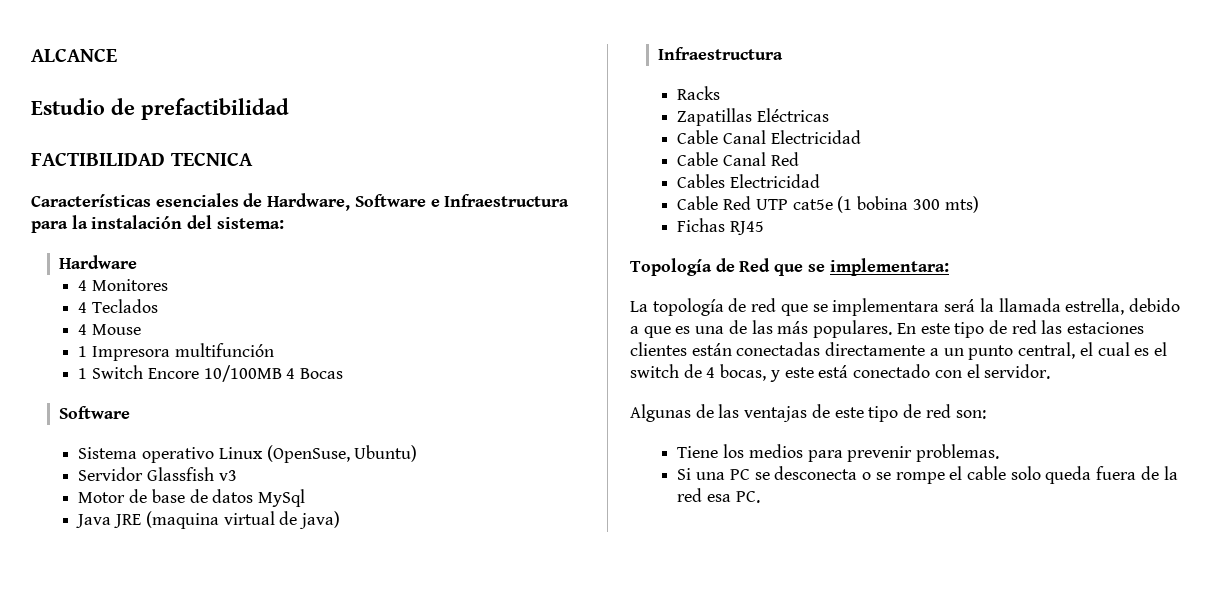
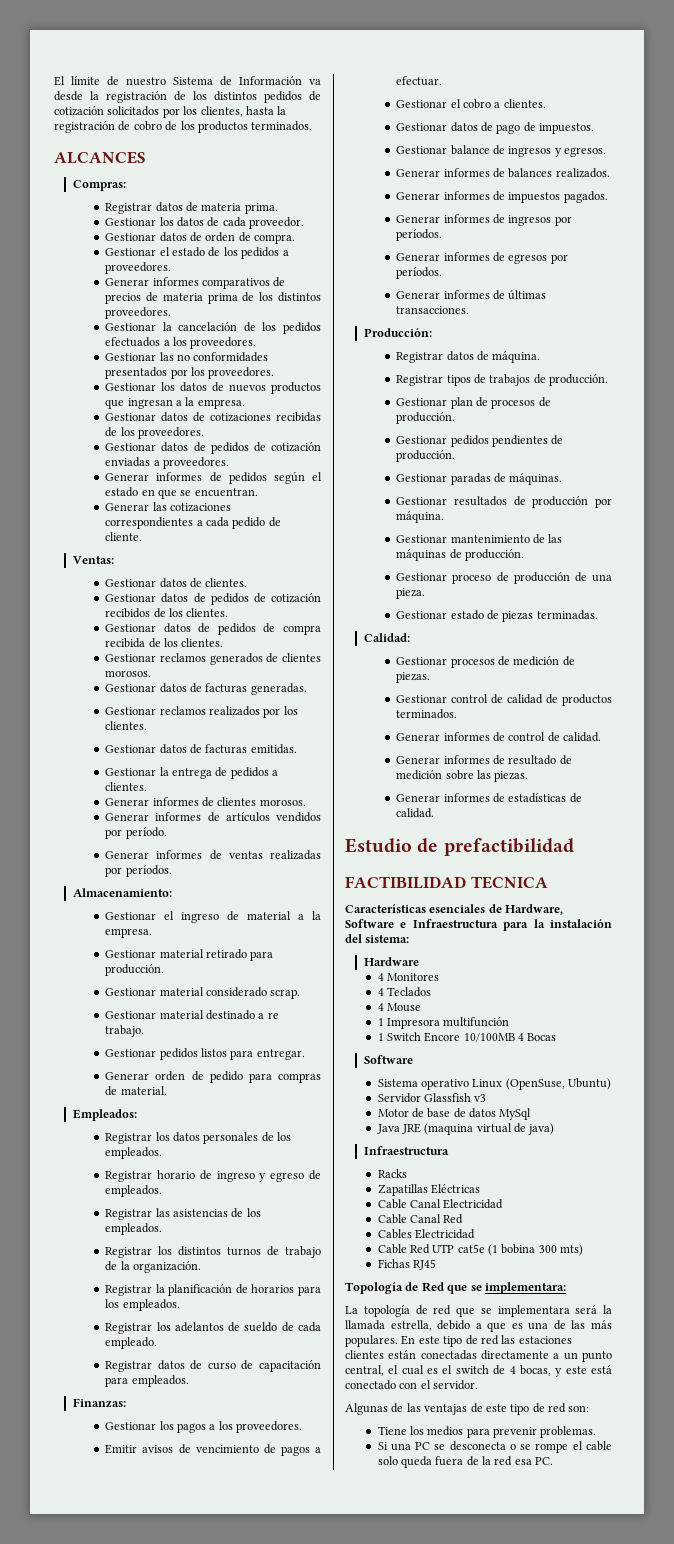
- ALCANCE
+ El límite de nuestro Sistema de Información va desde la registración de los distintos pedidos de cotización solicitados por los clientes, hasta la registración de cobro de los productos terminados.
+ ALCANCES
+ Compras:
+ Registrar datos de materia prima.
+ Gestionar los datos de cada proveedor.
+ Gestionar datos de orden de compra.
+ Gestionar el estado de los pedidos a proveedores.
+ Generar informes comparativos de precios de materia prima de los distintos proveedores.
+ Gestionar la cancelación de los pedidos efectuados a los proveedores.
+ Gestionar las no conformidades presentados por los proveedores.
+ Gestionar los datos de nuevos productos que ingresan a la empresa.
+ Gestionar datos de cotizaciones recibidas de los proveedores.
+ Gestionar datos de pedidos de cotización enviadas a proveedores.
+ Generar informes de pedidos según el estado en que se encuentran.
+ Generar las cotizaciones correspondientes a cada pedido de cliente.
+ Ventas:
+ Gestionar datos de clientes.
+ Gestionar datos de pedidos de cotización recibidos de los clientes.
+ Gestionar datos de pedidos de compra recibida de los clientes.
+ Gestionar reclamos generados de clientes morosos.
+ Gestionar datos de facturas generadas.
+ Gestionar reclamos realizados por los clientes.
+ Gestionar datos de facturas emitidas.
+ Gestionar la entrega de pedidos a clientes.
+ Generar informes de clientes morosos.
+ Generar informes de artículos vendidos por período.
+ Generar informes de ventas realizadas por períodos.
+ Almacenamiento:
+ Gestionar el ingreso de material a la empresa.
+ Gestionar material retirado para producción.
+ Gestionar material considerado scrap.
+ Gestionar material destinado a re trabajo.
+ Gestionar pedidos listos para entregar.
+ Generar orden de pedido para compras de material.
+ Empleados:
+ Registrar los datos personales de los empleados.
+ Registrar horario de ingreso y egreso de empleados.
+ Registrar las asistencias de los empleados.
+ Registrar los distintos turnos de trabajo de la organización.
+ Registrar la planificación de horarios para los empleados.
+ Registrar los adelantos de sueldo de cada empleado.
+ Registrar datos de curso de capacitación para empleados.
+ Finanzas:
+ Gestionar los pagos a los proveedores.
+ Emitir avisos de vencimiento de pagos a efectuar.
+ Gestionar el cobro a clientes.
+ Gestionar datos de pago de impuestos.
+ Gestionar balance de ingresos y egresos.
+ Generar informes de balances realizados.
+ Generar informes de impuestos pagados.
+ Generar informes de ingresos por períodos.
+ Generar informes de egresos por períodos.
+ Generar informes de últimas transacciones.
+ Producción:
+ Registrar datos de máquina.
+ Registrar tipos de trabajos de producción.
+ Gestionar plan de procesos de producción.
+ Gestionar pedidos pendientes de producción.
+ Gestionar paradas de máquinas.
+ Gestionar resultados de producción por máquina.
+ Gestionar mantenimiento de las máquinas de producción.
+ Gestionar proceso de producción de una pieza.
+ Gestionar estado de piezas terminadas.
+ Calidad:
+ Gestionar procesos de medición de piezas.
+ Gestionar control de calidad de productos terminados.
+ Generar informes de control de calidad.
+ Generar informes de resultado de medición sobre las piezas.
+ Generar informes de estadísticas de calidad.

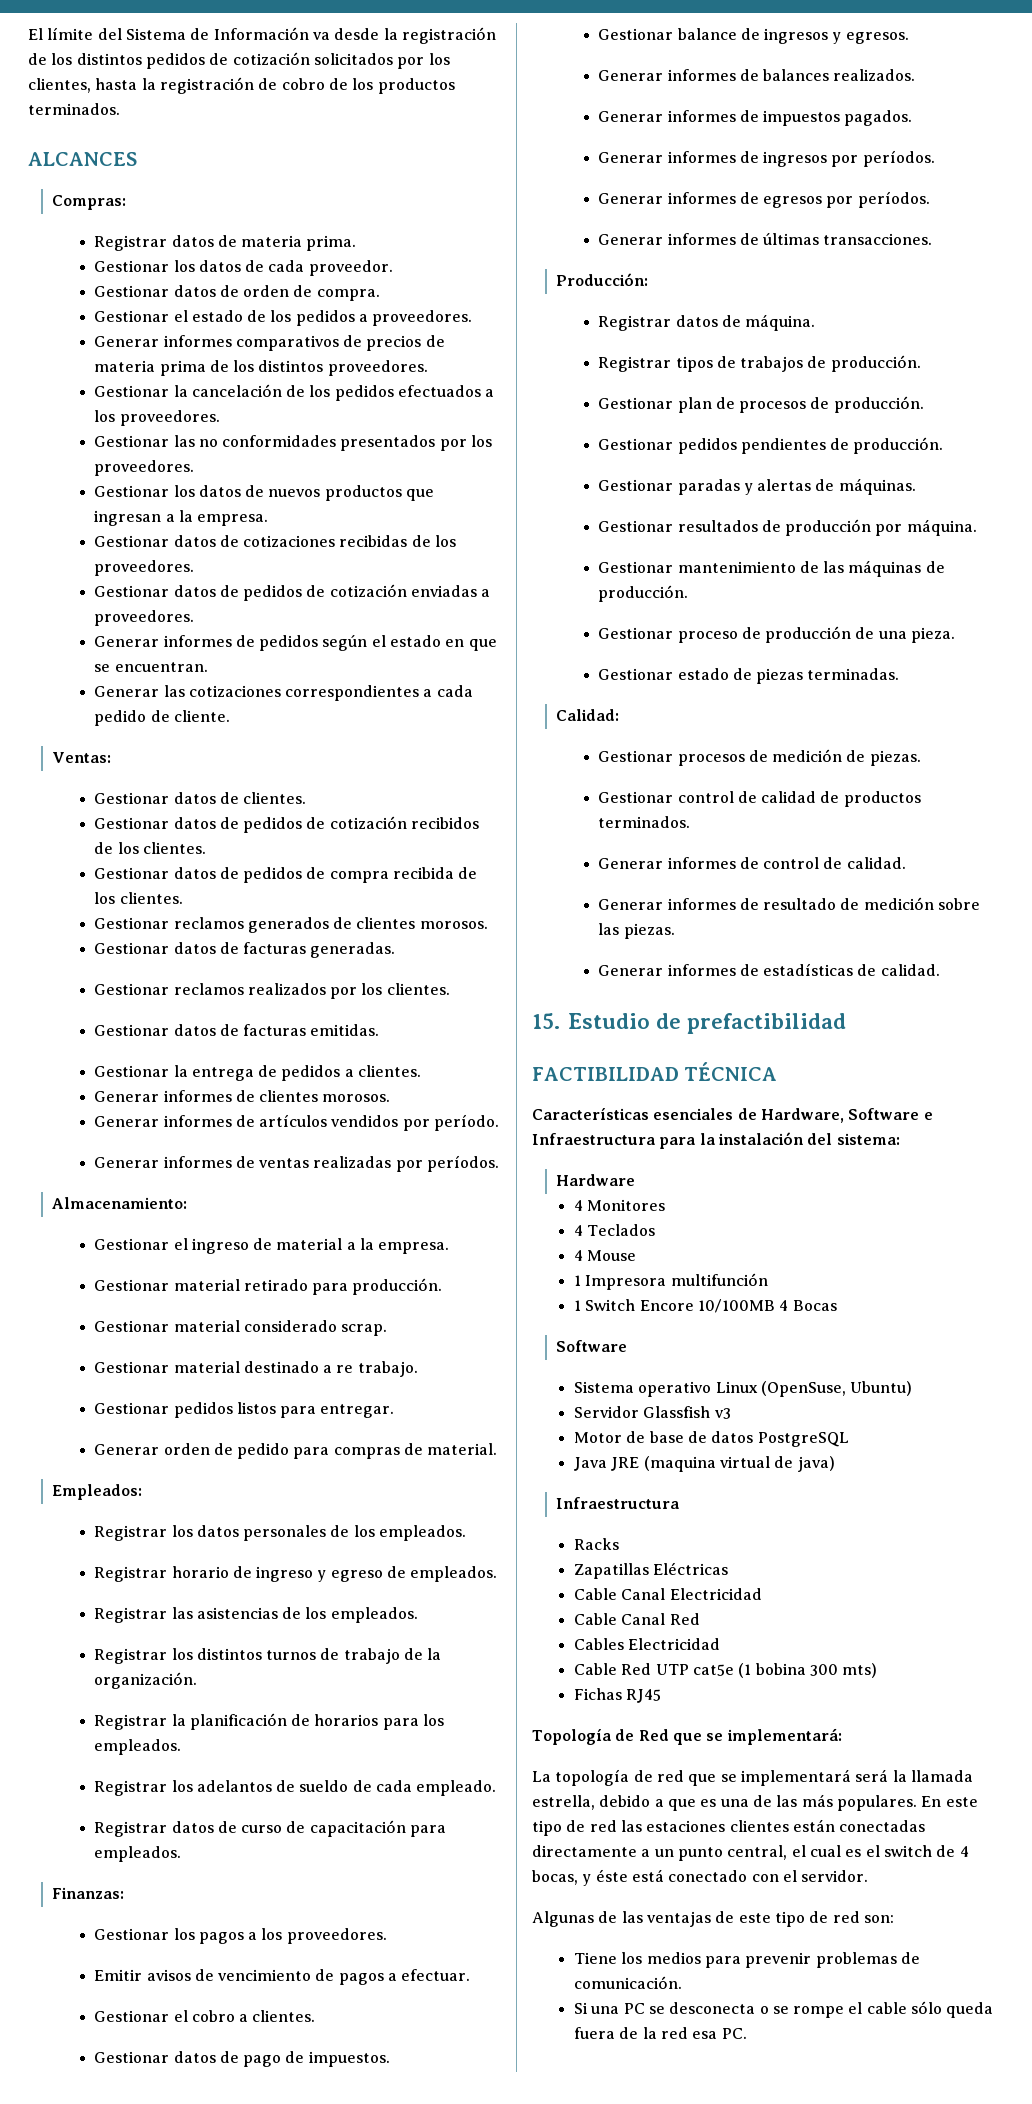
- El límite de nuestro Sistema de Información va desde la registración de los distintos pedidos de cotización solicitados por los clientes, hasta la registración de cobro de los productos terminados.
+ El límite del Sistema de Información va desde la registración de los distintos pedidos de cotización solicitados por los clientes, hasta la registración de cobro de los productos terminados.
- Gestionar paradas de máquinas.
+ Gestionar paradas y alertas de máquinas.
- Estudio de prefactibilidad
+ 15. Estudio de prefactibilidad
- FACTIBILIDAD TECNICA
+ FACTIBILIDAD TÉCNICA
- Motor de base de datos MySql
+ Motor de base de datos PostgreSQL
- Topología de Red que se implementara:
+ Topología de Red que se implementará:
- La topología de red que se implementara será la llamada estrella, debido a que es una de las más populares.
+ La topología de red que se implementará será la llamada estrella, debido a que es una de las más populares.
- En este tipo de red las estaciones clientes están conectadas directamente a un punto central, el cual es el switch de 4 bocas, y este está conectado con el servidor.
+ En este tipo de red las estaciones clientes están conectadas directamente a un punto central, el cual es el switch de 4 bocas, y éste está conectado con el servidor.
- Tiene los medios para prevenir problemas.
+ Tiene los medios para prevenir problemas de comunicación.
- Si una PC se desconecta o se rompe el cable solo queda fuera de la red esa PC.
+ Si una PC se desconecta o se rompe el cable sólo queda fuera de la red esa PC.

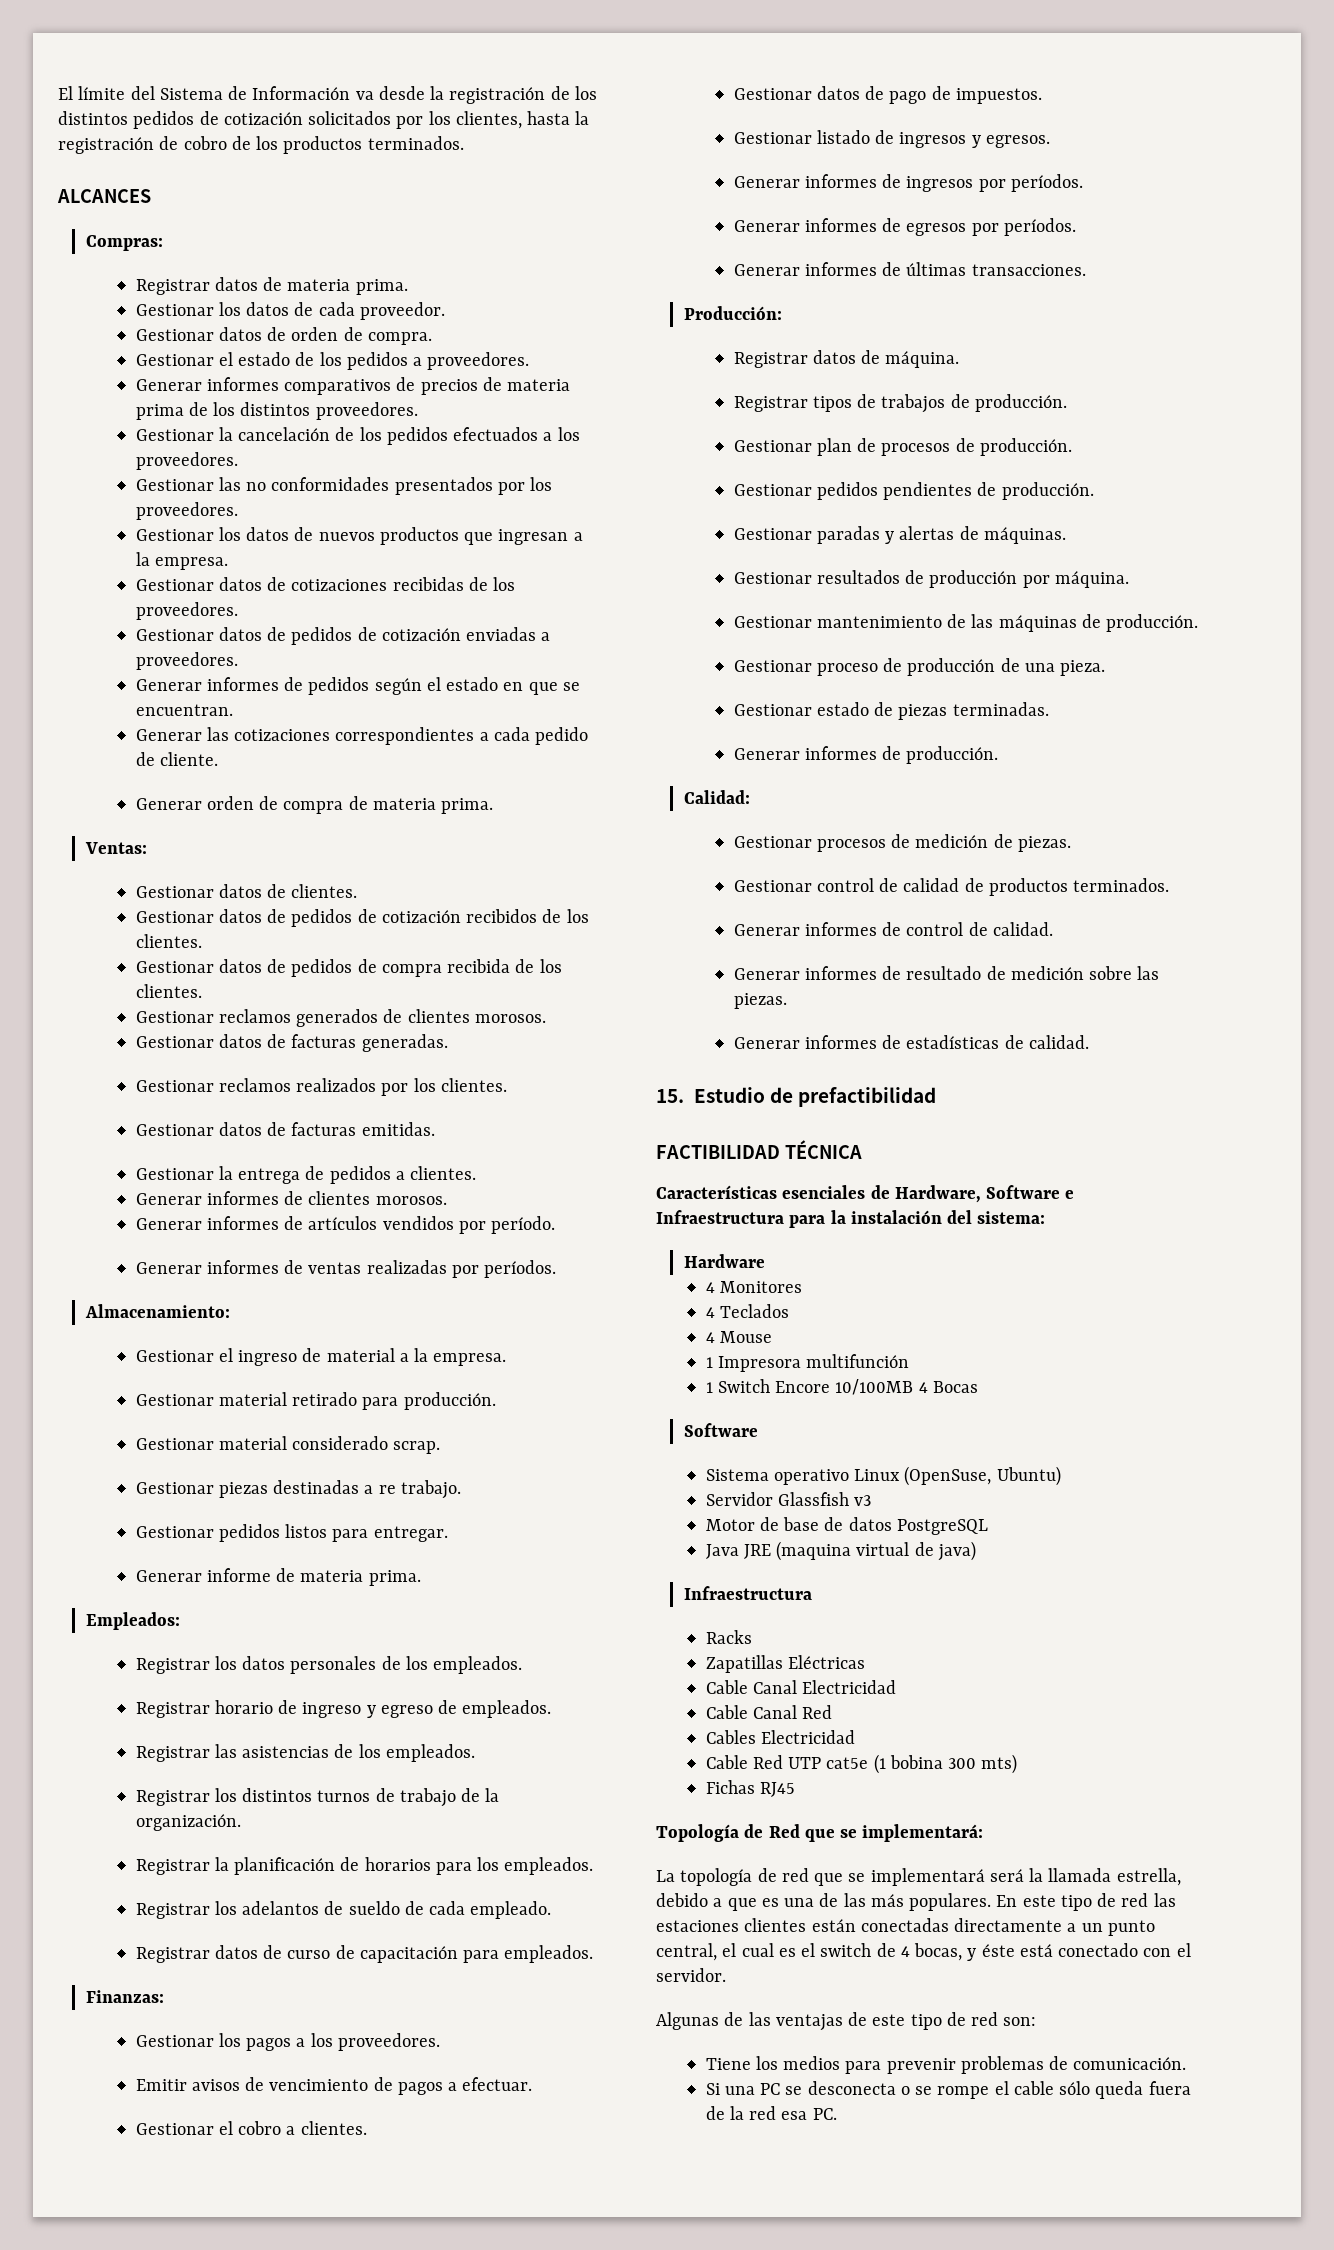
+ Generar orden de compra de materia prima.
- Gestionar material destinado a re trabajo.
+ Gestionar piezas destinadas a re trabajo.
- Generar orden de pedido para compras de material.
+ Generar informe de materia prima.
- Gestionar balance de ingresos y egresos.
+ Gestionar listado de ingresos y egresos.
- Generar informes de balances realizados.
- Generar informes de impuestos pagados.
+ Generar informes de producción.

